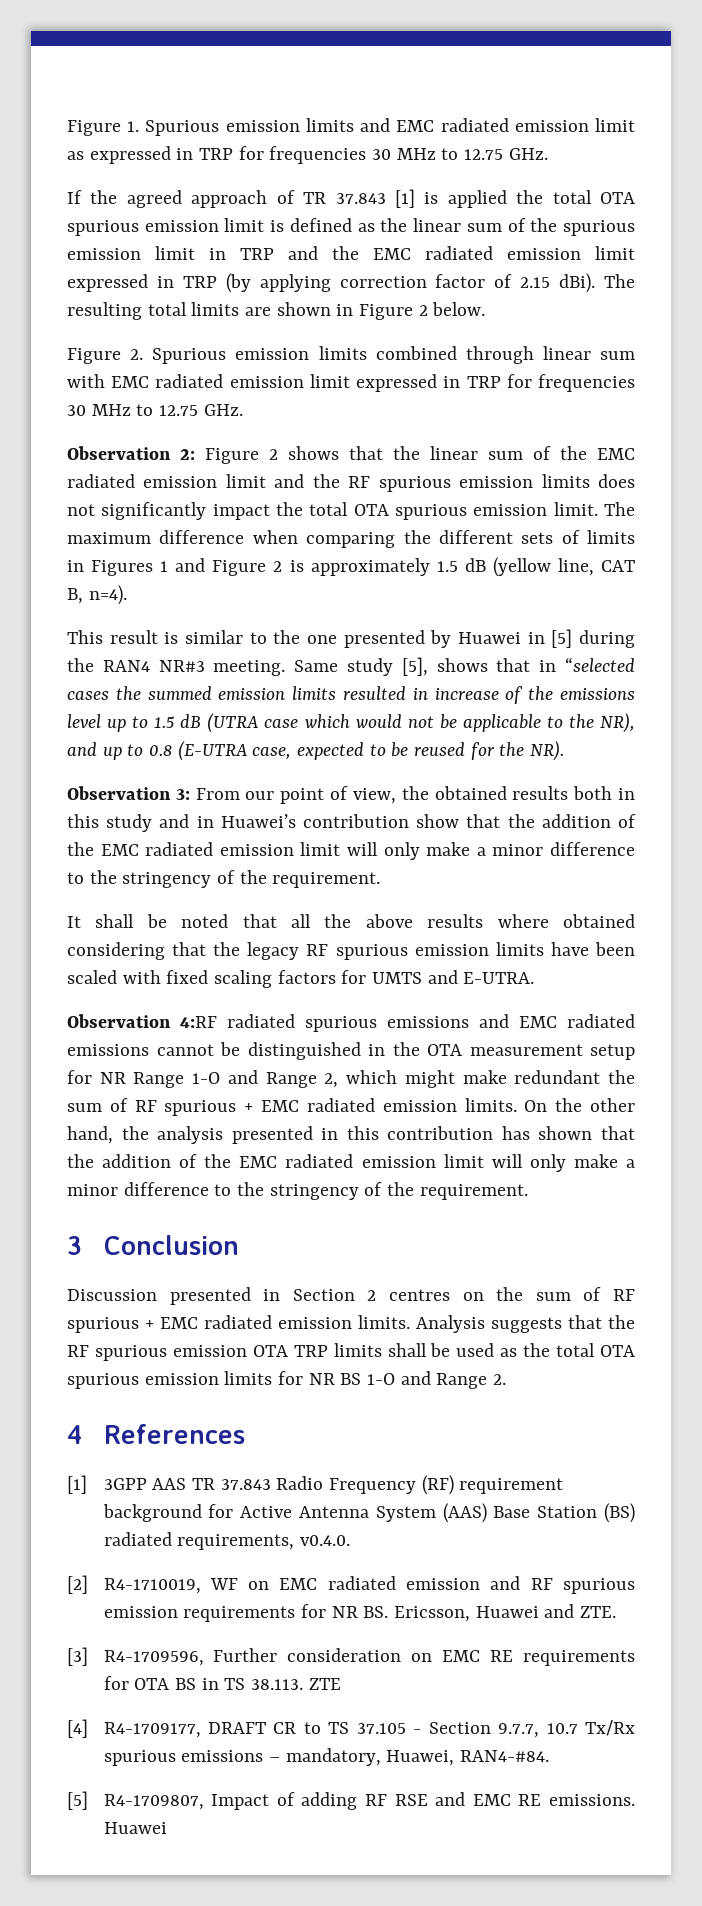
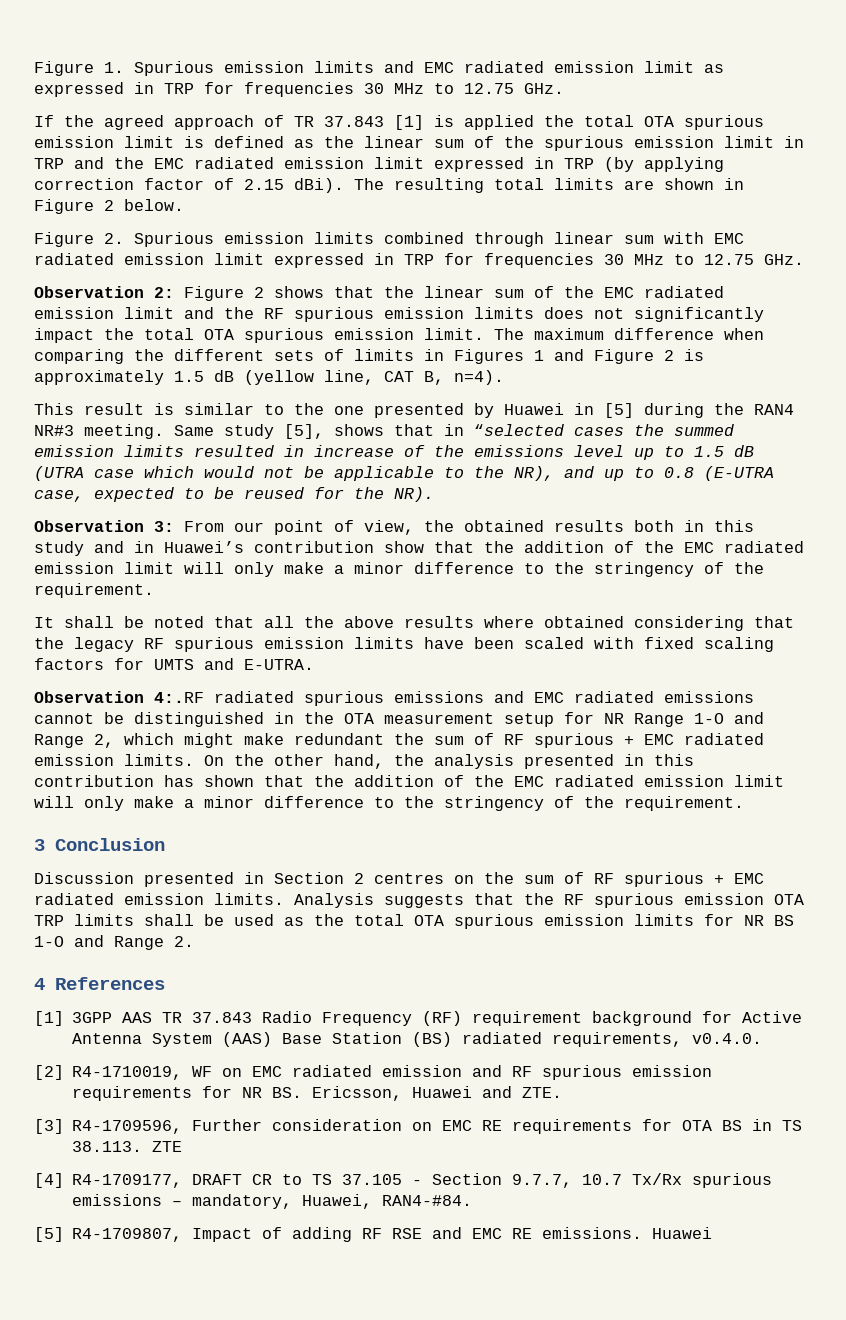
- Observation 4:RF radiated spurious emissions and EMC radiated emissions cannot be distinguished in the OTA measurement setup for NR Range 1-O and Range 2, which might make redundant the sum of RF spurious + EMC radiated emission limits.
+ Observation 4:.RF radiated spurious emissions and EMC radiated emissions cannot be distinguished in the OTA measurement setup for NR Range 1-O and Range 2, which might make redundant the sum of RF spurious + EMC radiated emission limits.

